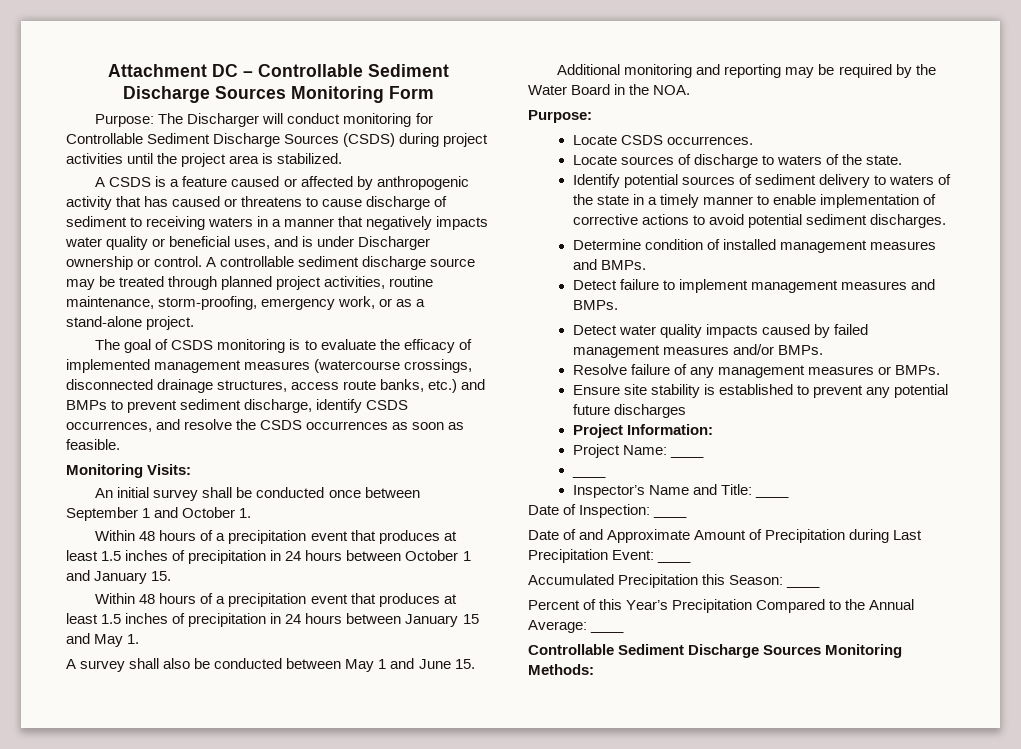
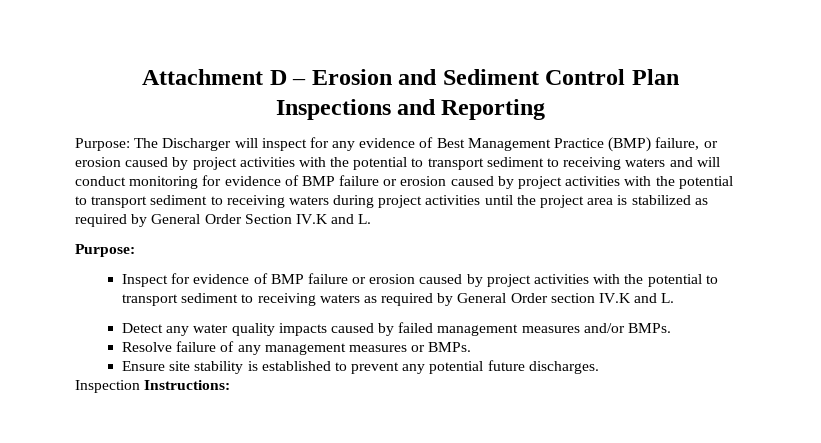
- Attachment DC – Controllable Sediment Discharge Sources Monitoring Form
- Purpose: The Discharger will conduct monitoring for Controllable Sediment Discharge Sources (CSDS) during project activities until the project area is stabilized.
- A CSDS is a feature caused or affected by anthropogenic activity that has caused or threatens to cause discharge of sediment to receiving waters in a manner that negatively impacts water quality or beneficial uses, and is under Discharger ownership or control. A controllable sediment discharge source may be treated through planned project activities, routine maintenance, storm-proofing, emergency work, or as a stand-alone project.
- The goal of CSDS monitoring is to evaluate the efficacy of implemented management measures (watercourse crossings, disconnected drainage structures, access route banks, etc.) and BMPs to prevent sediment discharge, identify CSDS occurrences, and resolve the CSDS occurrences as soon as feasible.
- Monitoring Visits:
- An initial survey shall be conducted once between September 1 and October 1.
- Within 48 hours of a precipitation event that produces at least 1.5 inches of precipitation in 24 hours between October 1 and January 15.
- Within 48 hours of a precipitation event that produces at least 1.5 inches of precipitation in 24 hours between January 15 and May 1.
- A survey shall also be conducted between May 1 and June 15.
- Additional monitoring and reporting may be required by the Water Board in the NOA.
+ Attachment D – Erosion and Sediment Control Plan
+ Inspections and Reporting
+ Purpose: The Discharger will inspect for any evidence of Best Management Practice (BMP) failure, or erosion caused by project activities with the potential to transport sediment to receiving waters and will conduct monitoring for evidence of BMP failure or erosion caused by project activities with the potential to transport sediment to receiving waters during project activities until the project area is stabilized as required by General Order Section IV.K and L.
  Purpose:
- Locate CSDS occurrences.
- Locate sources of discharge to waters of the state.
- Identify potential sources of sediment delivery to waters of the state in a timely manner to enable implementation of corrective actions to avoid potential sediment discharges.
- Determine condition of installed management measures and BMPs.
- Detect failure to implement management measures and BMPs.
- Detect water quality impacts caused by failed management measures and/or BMPs.
+ Inspect for evidence of BMP failure or erosion caused by project activities with the potential to transport sediment to receiving waters as required by General Order section IV.K and L.
+ Detect any water quality impacts caused by failed management measures and/or BMPs.
- Ensure site stability is established to prevent any potential future discharges
- Project Information:
- Project Name: ____
- ____
- Inspector’s Name and Title: ____
- Date of Inspection: ____
- Date of and Approximate Amount of Precipitation during Last Precipitation Event: ____
- Accumulated Precipitation this Season: ____
- Percent of this Year’s Precipitation Compared to the Annual Average: ____
- Controllable Sediment Discharge Sources Monitoring Methods:
+ Ensure site stability is established to prevent any potential future discharges.
+ Inspection Instructions:

